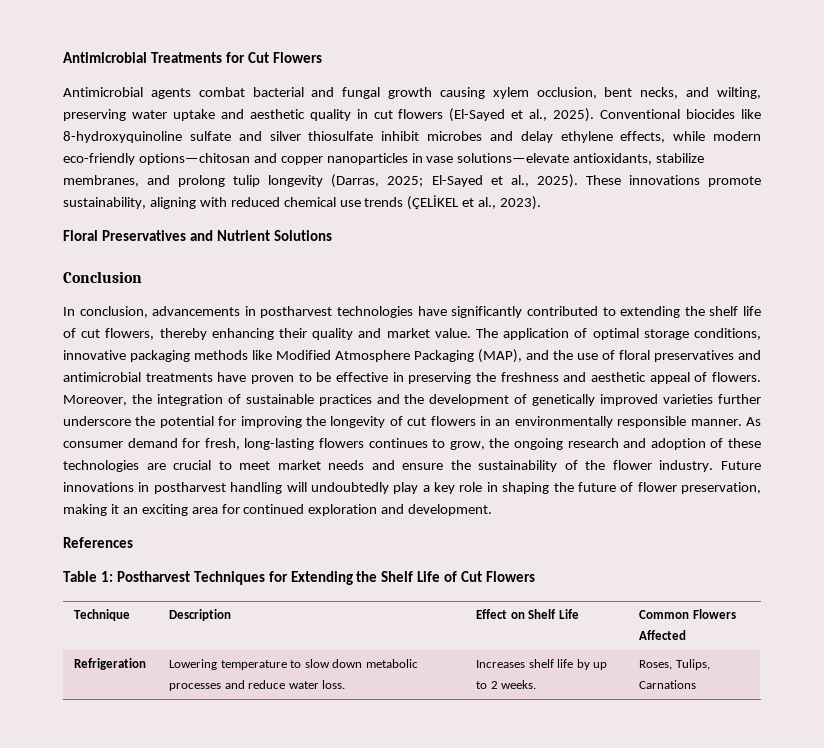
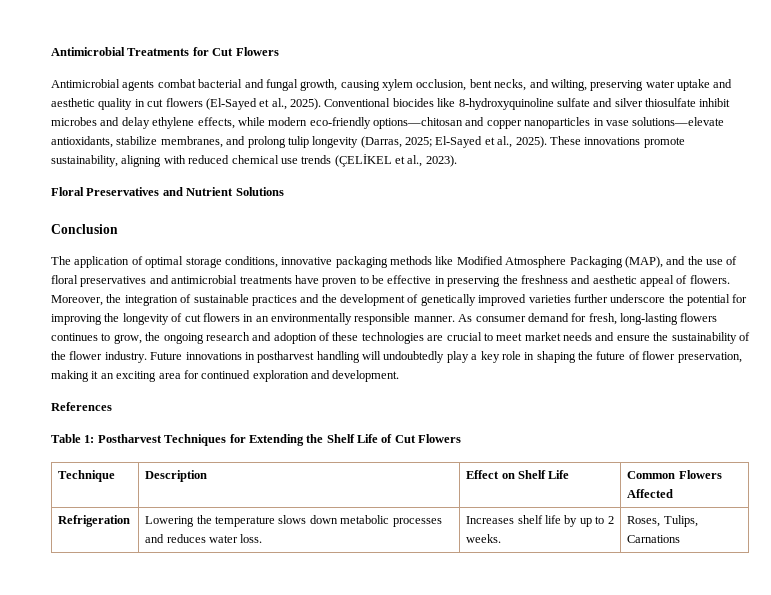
- Antimicrobial agents combat bacterial and fungal growth causing xylem occlusion, bent necks, and wilting, preserving water uptake and aesthetic quality in cut flowers (El-Sayed et al., 2025).
+ Antimicrobial agents combat bacterial and fungal growth, causing xylem occlusion, bent necks, and wilting, preserving water uptake and aesthetic quality in cut flowers (El-Sayed et al., 2025).
- In conclusion, advancements in postharvest technologies have significantly contributed to extending the shelf life of cut flowers, thereby enhancing their quality and market value.
- Refrigeration | Lowering temperature to slow down metabolic processes and reduce water loss. | Increases shelf life by up to 2 weeks. | Roses, Tulips, Carnations
+ Refrigeration | Lowering the temperature slows down metabolic processes and reduces water loss. | Increases shelf life by up to 2 weeks. | Roses, Tulips, Carnations

